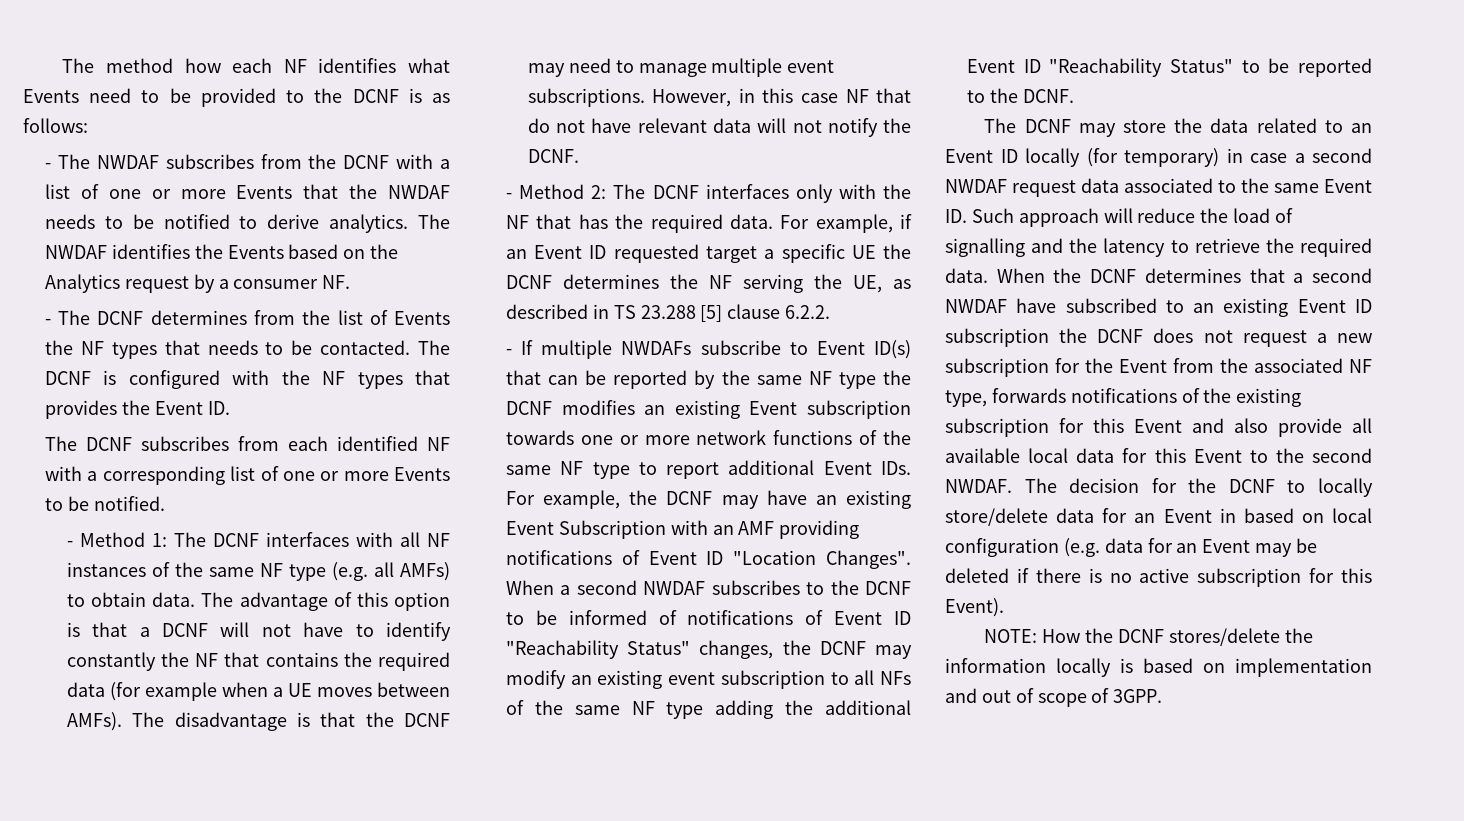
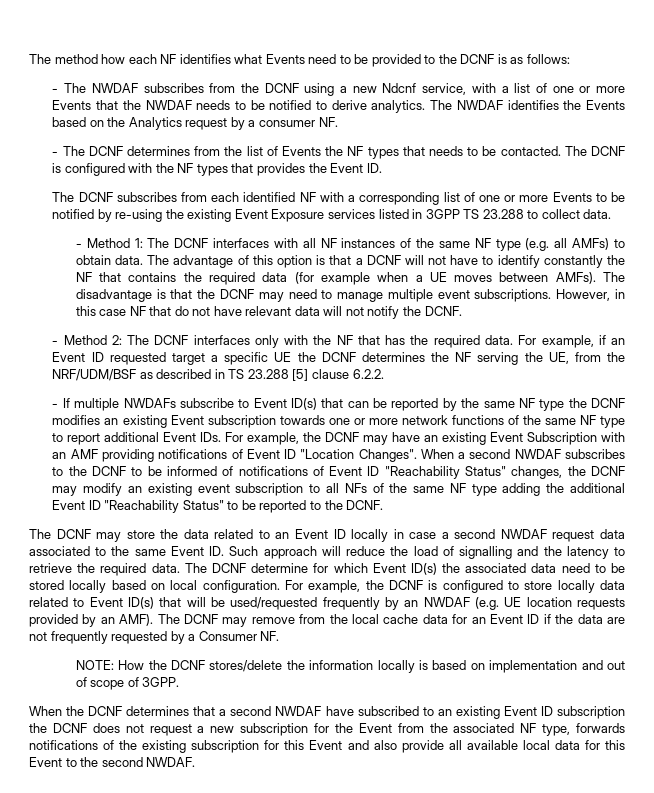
- - The NWDAF subscribes from the DCNF with a list of one or more Events that the NWDAF needs to be notified to derive analytics.
+ - The NWDAF subscribes from the DCNF using a new Ndcnf service, with a list of one or more Events that the NWDAF needs to be notified to derive analytics.
- The DCNF subscribes from each identified NF with a corresponding list of one or more Events to be notified.
+ The DCNF subscribes from each identified NF with a corresponding list of one or more Events to be notified by re-using the existing Event Exposure services listed in 3GPP TS 23.288 to collect data.
- For example, if an Event ID requested target a specific UE the DCNF determines the NF serving the UE, as described in TS 23.288 [5] clause 6.2.2.
+ For example, if an Event ID requested target a specific UE the DCNF determines the NF serving the UE, from the NRF/UDM/BSF as described in TS 23.288 [5] clause 6.2.2.
- The DCNF may store the data related to an Event ID locally (for temporary) in case a second NWDAF request data associated to the same Event ID. Such approach will reduce the load of signalling and the latency to retrieve the required data. When the DCNF determines that a second NWDAF have subscribed to an existing Event ID subscription the DCNF does not request a new subscription for the Event from the associated NF type, forwards notifications of the existing subscription for this Event and also provide all available local data for this Event to the second NWDAF. The decision for the DCNF to locally store/delete data for an Event in based on local configuration (e.g. data for an Event may be deleted if there is no active subscription for this Event).
+ The DCNF may store the data related to an Event ID locally in case a second NWDAF request data associated to the same Event ID. Such approach will reduce the load of signalling and the latency to retrieve the required data. The DCNF determine for which Event ID(s) the associated data need to be stored locally based on local configuration. For example, the DCNF is configured to store locally data related to Event ID(s) that will be used/requested frequently by an NWDAF (e.g. UE location requests provided by an AMF). The DCNF may remove from the local cache data for an Event ID if the data are not frequently requested by a Consumer NF.
  NOTE: How the DCNF stores/delete the information locally is based on implementation and out of scope of 3GPP.
+ When the DCNF determines that a second NWDAF have subscribed to an existing Event ID subscription the DCNF does not request a new subscription for the Event from the associated NF type, forwards notifications of the existing subscription for this Event and also provide all available local data for this Event to the second NWDAF.

